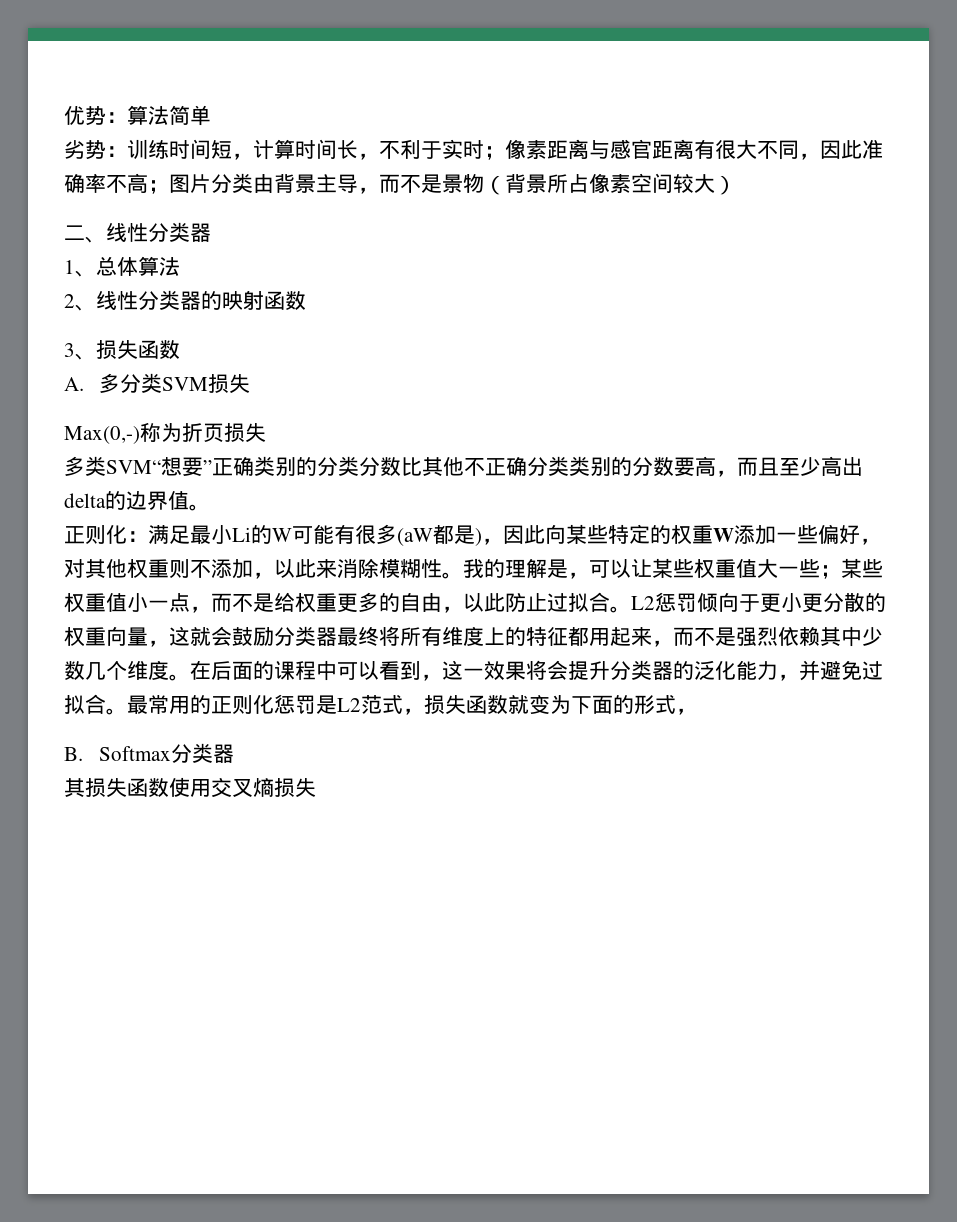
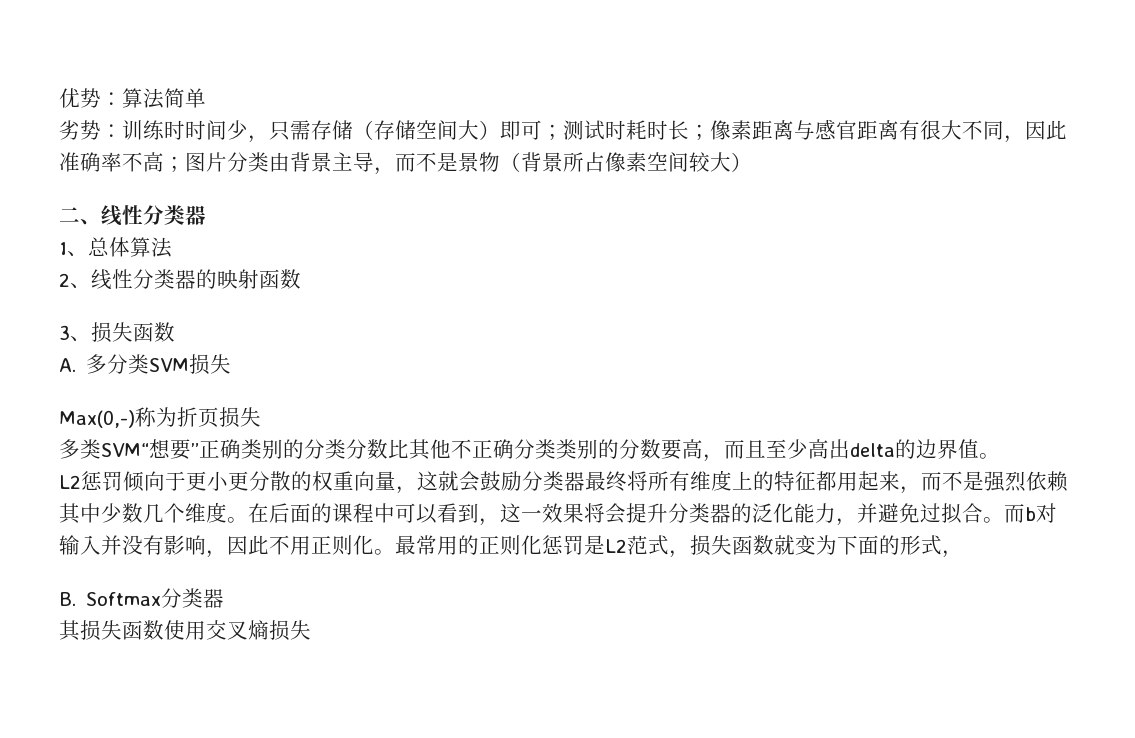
- 劣势：训练时间短，计算时间长，不利于实时；像素距离与感官距离有很大不同，因此准确率不高；图片分类由背景主导，而不是景物（背景所占像素空间较大）
+ 劣势：训练时时间少，只需存储（存储空间大）即可；测试时耗时长；像素距离与感官距离有很大不同，因此准确率不高；图片分类由背景主导，而不是景物（背景所占像素空间较大）
- 正则化：满足最小Li的W可能有很多(aW都是)，因此向某些特定的权重W添加一些偏好，对其他权重则不添加，以此来消除模糊性。我的理解是，可以让某些权重值大一些；某些权重值小一点，而不是给权重更多的自由，以此防止过拟合。
+ 而b对输入并没有影响，因此不用正则化。

